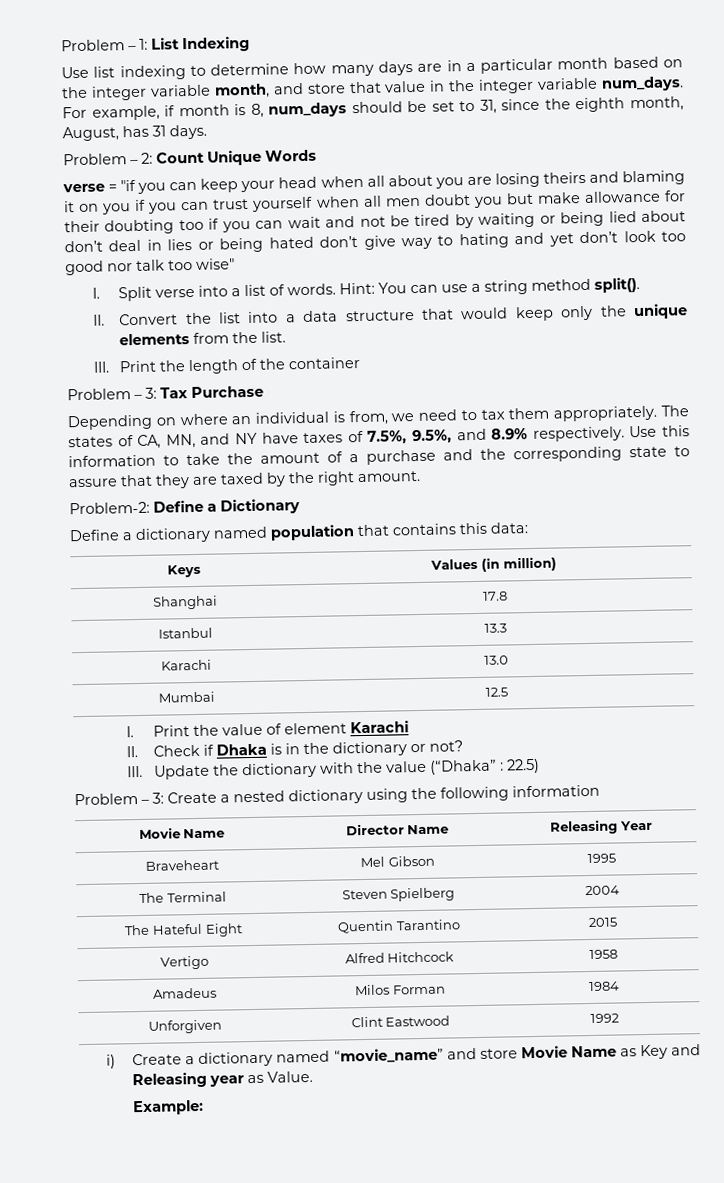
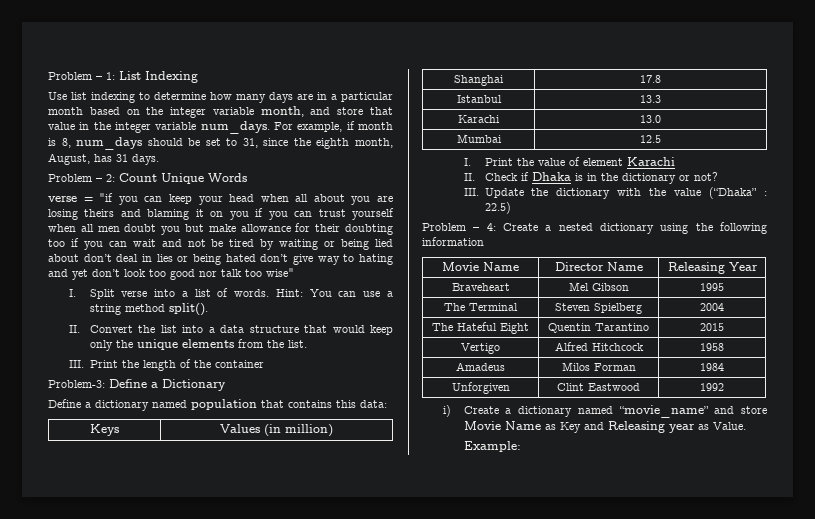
- Problem – 3: Tax Purchase
- Depending on where an individual is from, we need to tax them appropriately. The states of CA, MN, and NY have taxes of 7.5%, 9.5%, and 8.9% respectively. Use this information to take the amount of a purchase and the corresponding state to assure that they are taxed by the right amount.
- Problem-2: Define a Dictionary
+ Problem-3: Define a Dictionary
- Problem – 3: Create a nested dictionary using the following information
+ Problem – 4: Create a nested dictionary using the following information

